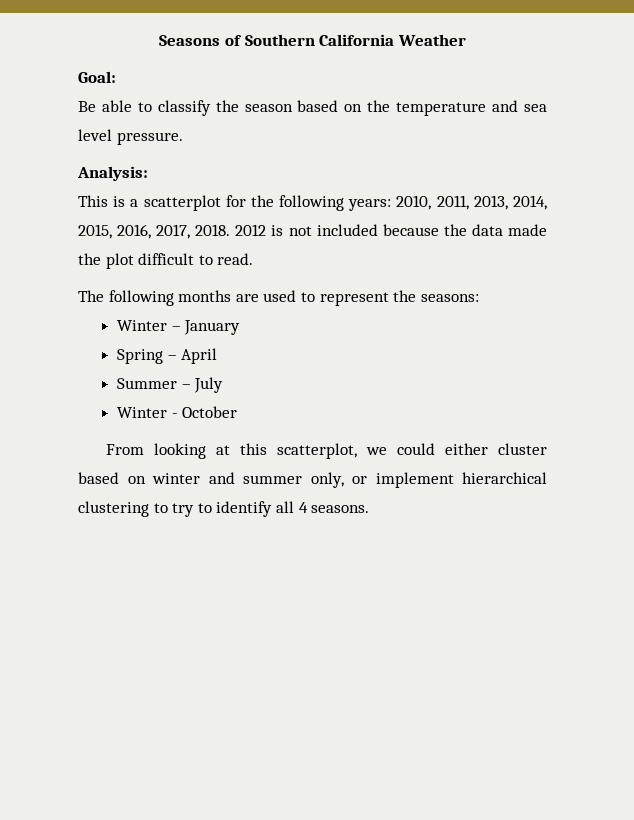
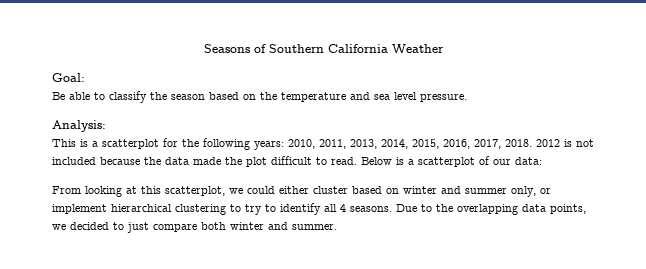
- 2012 is not included because the data made the plot difficult to read.
- The following months are used to represent the seasons:
- Winter – January
- Spring – April
- Summer – July
- Winter - October
+ 2012 is not included because the data made the plot difficult to read. Below is a scatterplot of our data:
+ Due to the overlapping data points, we decided to just compare both winter and summer.

